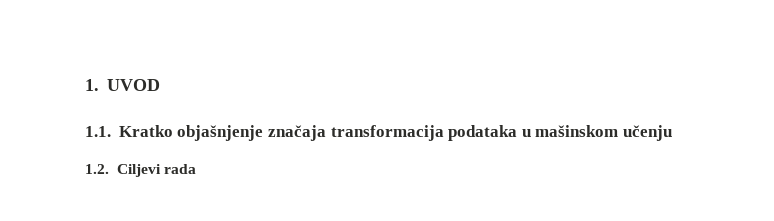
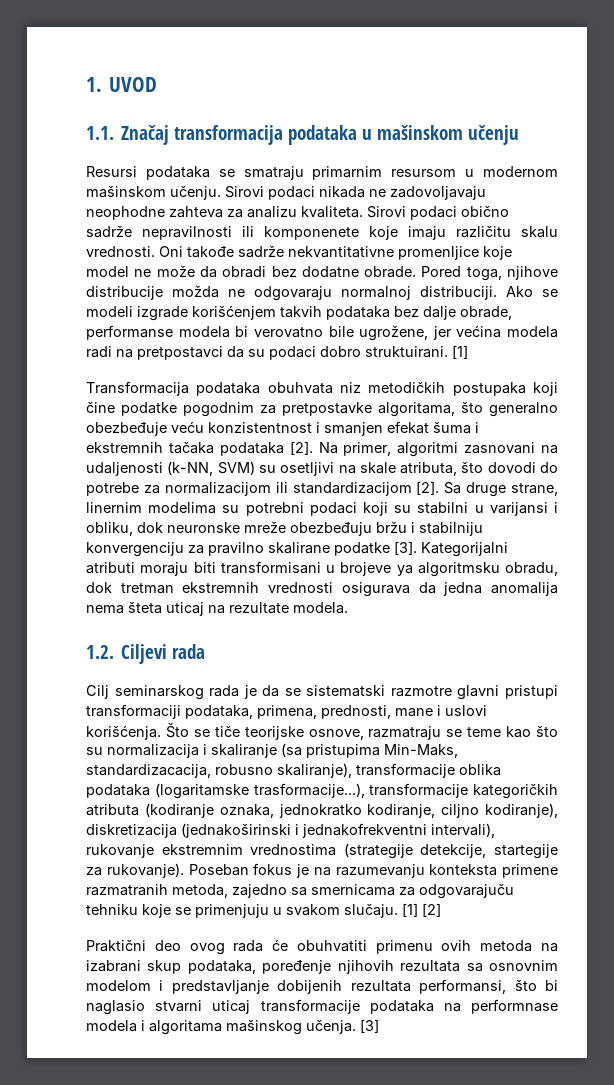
- 1.1. Kratko objašnjenje značaja transformacija podataka u mašinskom učenju
+ 1.1. Značaj transformacija podataka u mašinskom učenju
+ Resursi podataka se smatraju primarnim resursom u modernom mašinskom učenju. Sirovi podaci nikada ne zadovoljavaju neophodne zahteva za analizu kvaliteta. Sirovi podaci obično sadrže nepravilnosti ili komponenete koje imaju različitu skalu vrednosti. Oni takođe sadrže nekvantitativne promenljice koje model ne može da obradi bez dodatne obrade. Pored toga, njihove distribucije možda ne odgovaraju normalnoj distribuciji. Ako se modeli izgrade korišćenjem takvih podataka bez dalje obrade, performanse modela bi verovatno bile ugrožene, jer većina modela radi na pretpostavci da su podaci dobro struktuirani. [1]
+ Transformacija podataka obuhvata niz metodičkih postupaka koji čine podatke pogodnim za pretpostavke algoritama, što generalno obezbeđuje veću konzistentnost i smanjen efekat šuma i ekstremnih tačaka podataka [2]. Na primer, algoritmi zasnovani na udaljenosti (k-NN, SVM) su osetljivi na skale atributa, što dovodi do potrebe za normalizacijom ili standardizacijom [2]. Sa druge strane, linernim modelima su potrebni podaci koji su stabilni u varijansi i obliku, dok neuronske mreže obezbeđuju bržu i stabilniju konvergenciju za pravilno skalirane podatke [3]. Kategorijalni atributi moraju biti transformisani u brojeve ya algoritmsku obradu, dok tretman ekstremnih vrednosti osigurava da jedna anomalija nema šteta uticaj na rezultate modela.
  1.2. Ciljevi rada
+ Cilj seminarskog rada je da se sistematski razmotre glavni pristupi transformaciji podataka, primena, prednosti, mane i uslovi korišćenja. Što se tiče teorijske osnove, razmatraju se teme kao što su normalizacija i skaliranje (sa pristupima Min-Maks, standardizacacija, robusno skaliranje), transformacije oblika podataka (logaritamske trasformacije...), transformacije kategoričkih atributa (kodiranje oznaka, jednokratko kodiranje, ciljno kodiranje), diskretizacija (jednakoširinski i jednakofrekventni intervali), rukovanje ekstremnim vrednostima (strategije detekcije, startegije za rukovanje). Poseban fokus je na razumevanju konteksta primene razmatranih metoda, zajedno sa smernicama za odgovarajuču tehniku koje se primenjuju u svakom slučaju. [1] [2]
+ Praktični deo ovog rada će obuhvatiti primenu ovih metoda na izabrani skup podataka, poređenje njihovih rezultata sa osnovnim modelom i predstavljanje dobijenih rezultata performansi, što bi naglasio stvarni uticaj transformacije podataka na performnase modela i algoritama mašinskog učenja. [3]

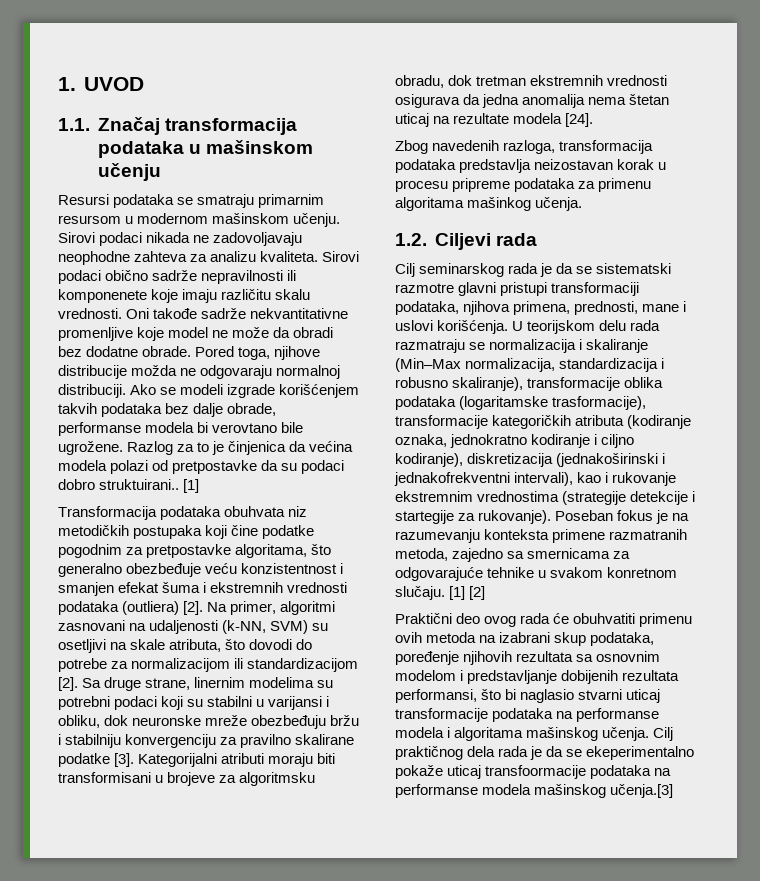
- Oni takođe sadrže nekvantitativne promenljice koje model ne može da obradi bez dodatne obrade.
+ Oni takođe sadrže nekvantitativne promenljive koje model ne može da obradi bez dodatne obrade.
- Ako se modeli izgrade korišćenjem takvih podataka bez dalje obrade, performanse modela bi verovatno bile ugrožene, jer većina modela radi na pretpostavci da su podaci dobro struktuirani.
+ Ako se modeli izgrade korišćenjem takvih podataka bez dalje obrade, performanse modela bi verovtano bile ugrožene. Razlog za to je činjenica da većina modela polazi od pretpostavke da su podaci dobro struktuirani..
- Transformacija podataka obuhvata niz metodičkih postupaka koji čine podatke pogodnim za pretpostavke algoritama, što generalno obezbeđuje veću konzistentnost i smanjen efekat šuma i ekstremnih tačaka podataka [2].
+ Transformacija podataka obuhvata niz metodičkih postupaka koji čine podatke pogodnim za pretpostavke algoritama, što generalno obezbeđuje veću konzistentnost i smanjen efekat šuma i ekstremnih vrednosti podataka (outliera) [2].
- Kategorijalni atributi moraju biti transformisani u brojeve ya algoritmsku obradu, dok tretman ekstremnih vrednosti osigurava da jedna anomalija nema šteta uticaj na rezultate modela.
+ Kategorijalni atributi moraju biti transformisani u brojeve za algoritmsku obradu, dok tretman ekstremnih vrednosti osigurava da jedna anomalija nema štetan uticaj na rezultate modela [24].
+ Zbog navedenih razloga, transformacija podataka predstavlja neizostavan korak u procesu pripreme podataka za primenu algoritama mašinkog učenja.
- Cilj seminarskog rada je da se sistematski razmotre glavni pristupi transformaciji podataka, primena, prednosti, mane i uslovi korišćenja.
+ Cilj seminarskog rada je da se sistematski razmotre glavni pristupi transformaciji podataka, njihova primena, prednosti, mane i uslovi korišćenja.
- Što se tiče teorijske osnove, razmatraju se teme kao što su normalizacija i skaliranje (sa pristupima Min-Maks, standardizacacija, robusno skaliranje), transformacije oblika podataka (logaritamske trasformacije...), transformacije kategoričkih atributa (kodiranje oznaka, jednokratko kodiranje, ciljno kodiranje), diskretizacija (jednakoširinski i jednakofrekventni intervali), rukovanje ekstremnim vrednostima (strategije detekcije, startegije za rukovanje).
+ U teorijskom delu rada razmatraju se normalizacija i skaliranje (Min–Max normalizacija, standardizacija i robusno skaliranje), transformacije oblika podataka (logaritamske trasformacije), transformacije kategoričkih atributa (kodiranje oznaka, jednokratno kodiranje i ciljno kodiranje), diskretizacija (jednakoširinski i jednakofrekventni intervali), kao i rukovanje ekstremnim vrednostima (strategije detekcije i startegije za rukovanje).
- Poseban fokus je na razumevanju konteksta primene razmatranih metoda, zajedno sa smernicama za odgovarajuču tehniku koje se primenjuju u svakom slučaju.
+ Poseban fokus je na razumevanju konteksta primene razmatranih metoda, zajedno sa smernicama za odgovarajuće tehnike u svakom konretnom slučaju.
- Praktični deo ovog rada će obuhvatiti primenu ovih metoda na izabrani skup podataka, poređenje njihovih rezultata sa osnovnim modelom i predstavljanje dobijenih rezultata performansi, što bi naglasio stvarni uticaj transformacije podataka na performnase modela i algoritama mašinskog učenja.
+ Praktični deo ovog rada će obuhvatiti primenu ovih metoda na izabrani skup podataka, poređenje njihovih rezultata sa osnovnim modelom i predstavljanje dobijenih rezultata performansi, što bi naglasio stvarni uticaj transformacije podataka na performanse modela i algoritama mašinskog učenja.
- [3]
+ Cilj praktičnog dela rada je da se ekeperimentalno pokaže uticaj transfoormacije podataka na performanse modela mašinskog učenja.[3]

